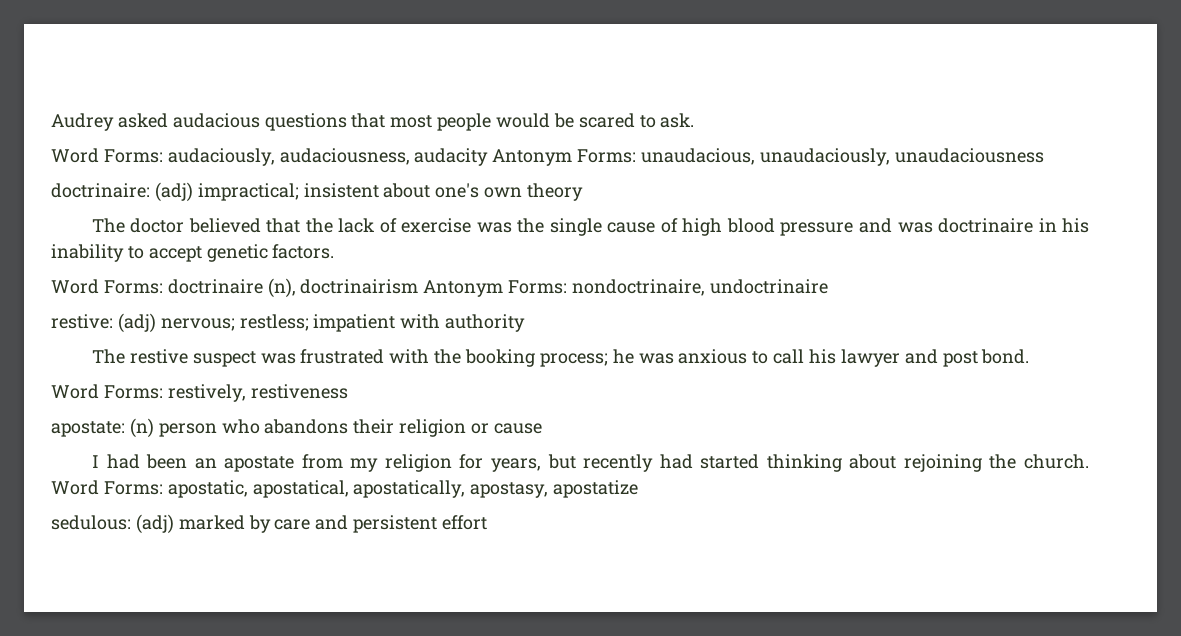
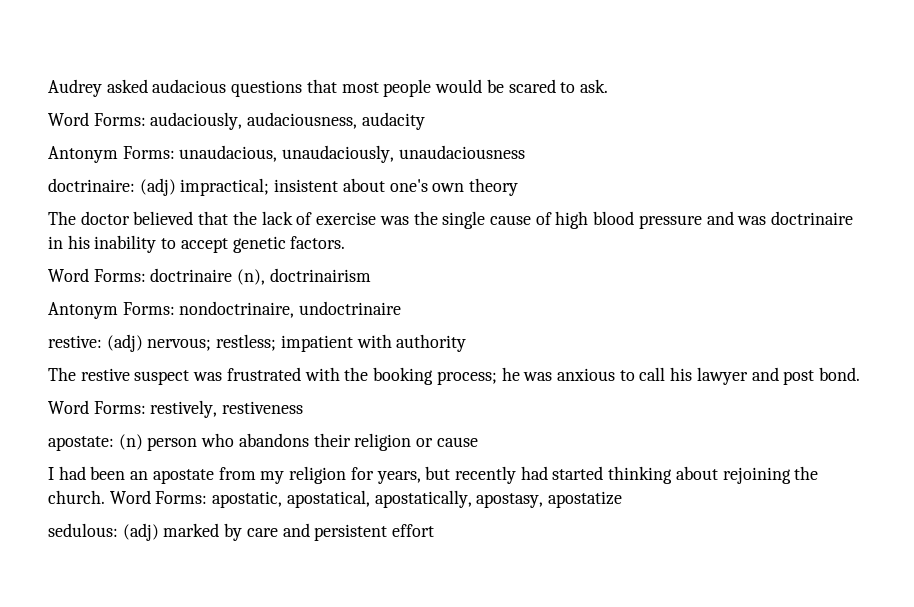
- Word Forms: audaciously, audaciousness, audacity Antonym Forms: unaudacious, unaudaciously, unaudaciousness
+ Word Forms: audaciously, audaciousness, audacity
+ Antonym Forms: unaudacious, unaudaciously, unaudaciousness
- Word Forms: doctrinaire (n), doctrinairism Antonym Forms: nondoctrinaire, undoctrinaire
+ Word Forms: doctrinaire (n), doctrinairism
+ Antonym Forms: nondoctrinaire, undoctrinaire

